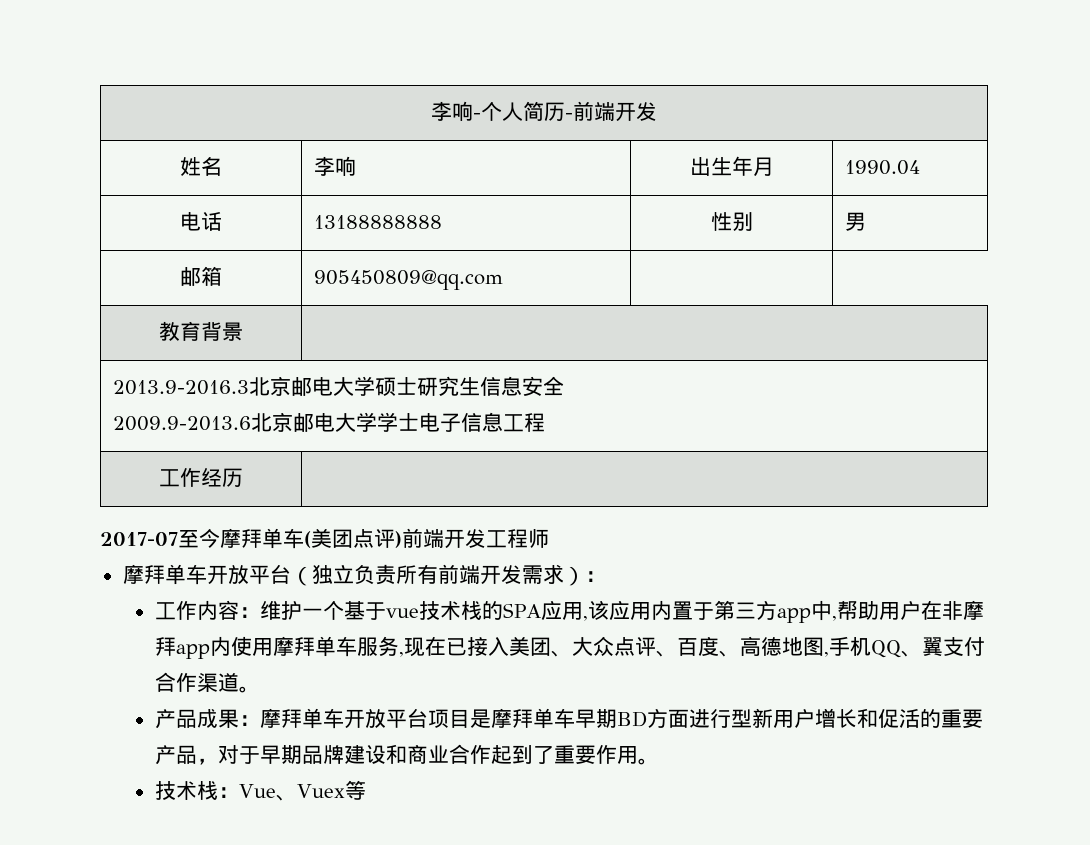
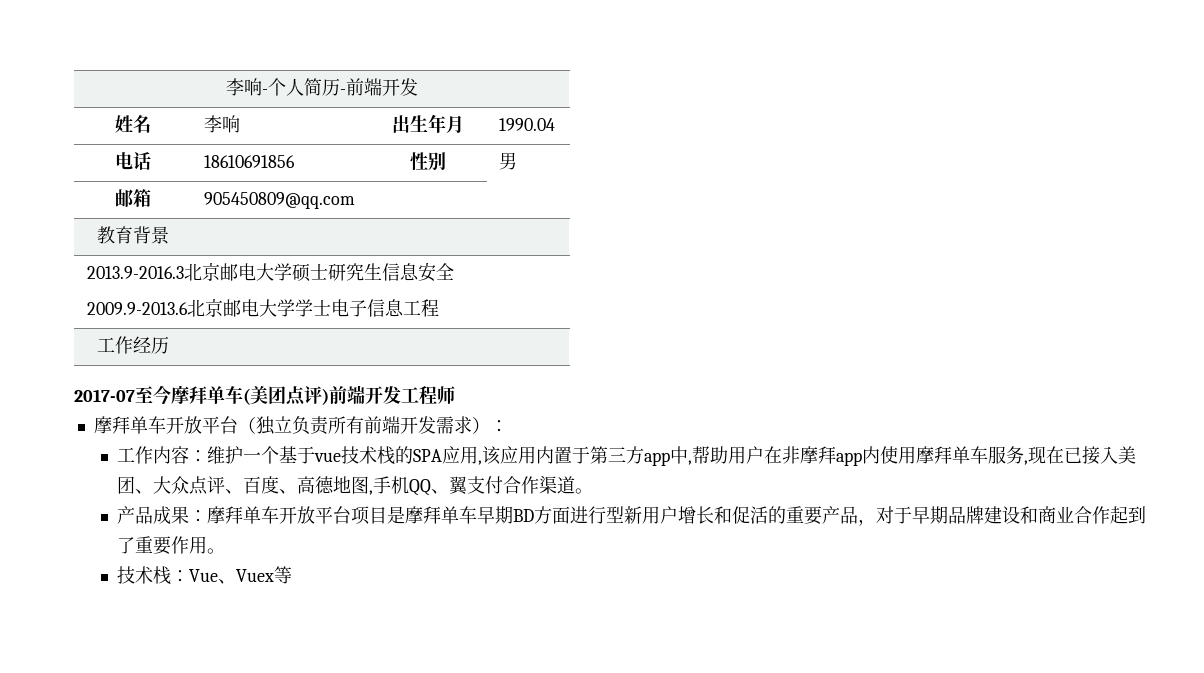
- 电话 | 13188888888 | 性别 | 男
+ 电话 | 18610691856 | 性别 | 男

